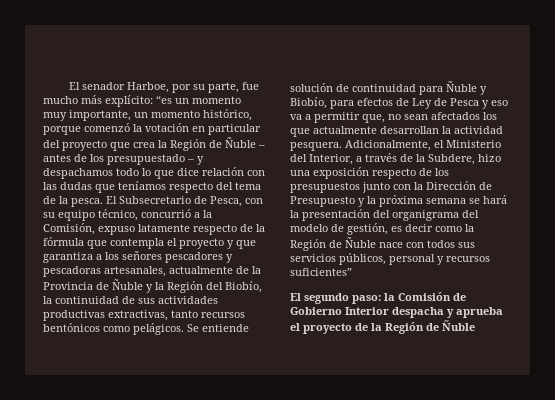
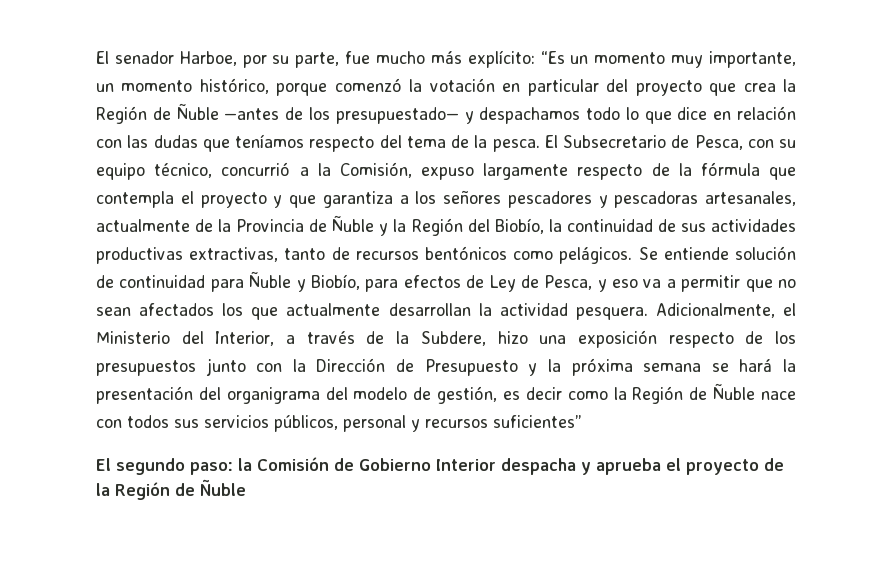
- El senador Harboe, por su parte, fue mucho más explícito: “es un momento muy importante, un momento histórico, porque comenzó la votación en particular del proyecto que crea la Región de Ñuble – antes de los presupuestado – y despachamos todo lo que dice relación con las dudas que teníamos respecto del tema de la pesca.
+ El senador Harboe, por su parte, fue mucho más explícito: “Es un momento muy importante, un momento histórico, porque comenzó la votación en particular del proyecto que crea la Región de Ñuble —antes de los presupuestado— y despachamos todo lo que dice en relación con las dudas que teníamos respecto del tema de la pesca.
- El Subsecretario de Pesca, con su equipo técnico, concurrió a la Comisión, expuso latamente respecto de la fórmula que contempla el proyecto y que garantiza a los señores pescadores y pescadoras artesanales, actualmente de la Provincia de Ñuble y la Región del Biobío, la continuidad de sus actividades productivas extractivas, tanto recursos bentónicos como pelágicos.
+ El Subsecretario de Pesca, con su equipo técnico, concurrió a la Comisión, expuso largamente respecto de la fórmula que contempla el proyecto y que garantiza a los señores pescadores y pescadoras artesanales, actualmente de la Provincia de Ñuble y la Región del Biobío, la continuidad de sus actividades productivas extractivas, tanto de recursos bentónicos como pelágicos.
- Se entiende solución de continuidad para Ñuble y Biobío, para efectos de Ley de Pesca y eso va a permitir que, no sean afectados los que actualmente desarrollan la actividad pesquera.
+ Se entiende solución de continuidad para Ñuble y Biobío, para efectos de Ley de Pesca, y eso va a permitir que no sean afectados los que actualmente desarrollan la actividad pesquera.

